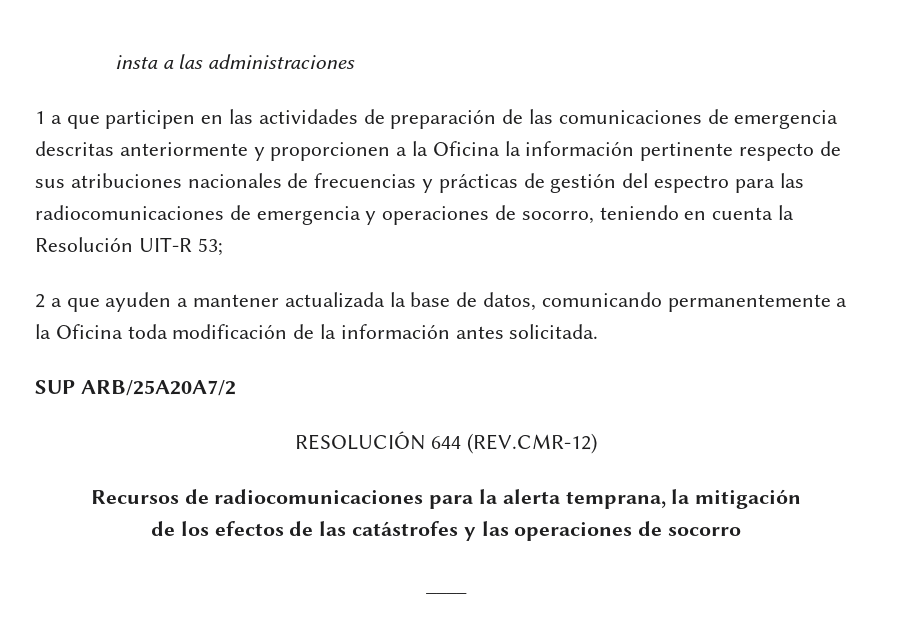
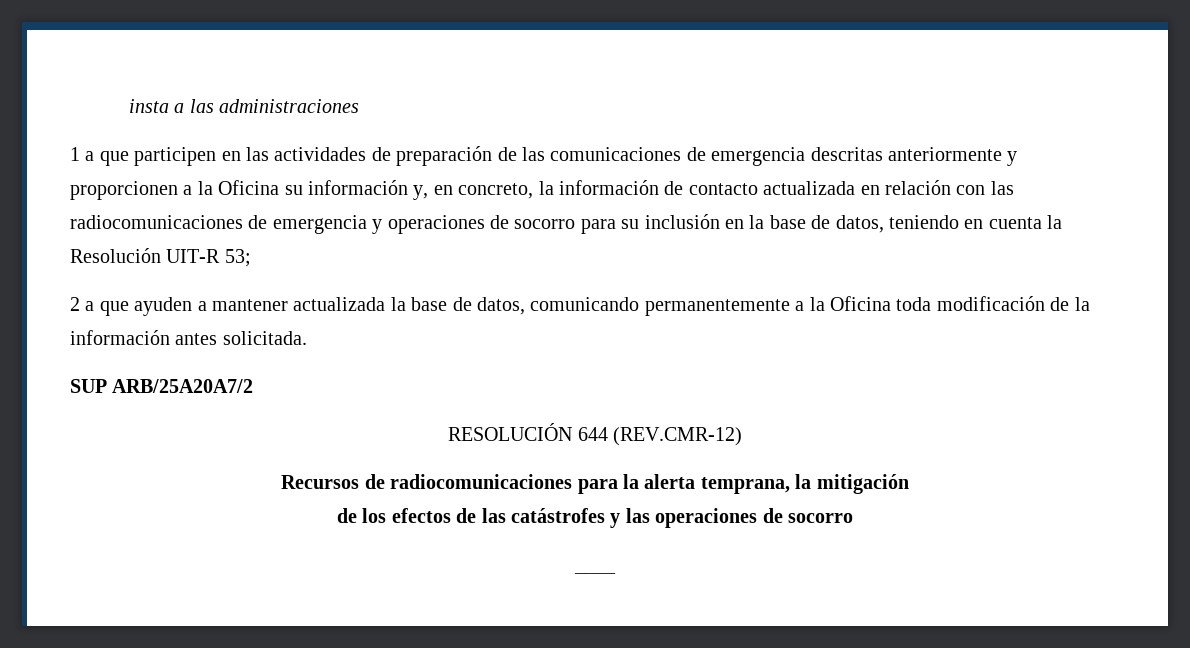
- 1 a que participen en las actividades de preparación de las comunicaciones de emergencia descritas anteriormente y proporcionen a la Oficina la información pertinente respecto de sus atribuciones nacionales de frecuencias y prácticas de gestión del espectro para las radiocomunicaciones de emergencia y operaciones de socorro, teniendo en cuenta la Resolución UIT-R 53;
+ 1 a que participen en las actividades de preparación de las comunicaciones de emergencia descritas anteriormente y proporcionen a la Oficina su información y, en concreto, la información de contacto actualizada en relación con las radiocomunicaciones de emergencia y operaciones de socorro para su inclusión en la base de datos, teniendo en cuenta la Resolución UIT-R 53;

